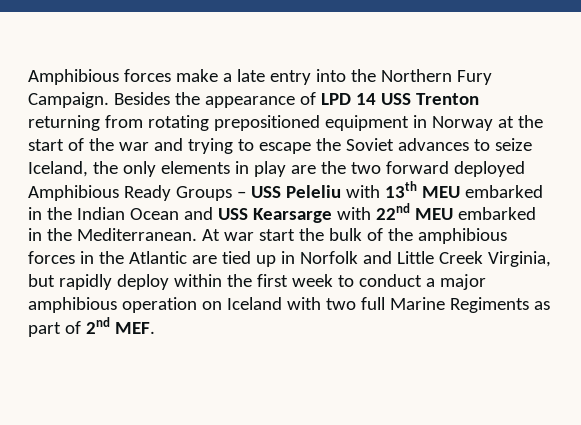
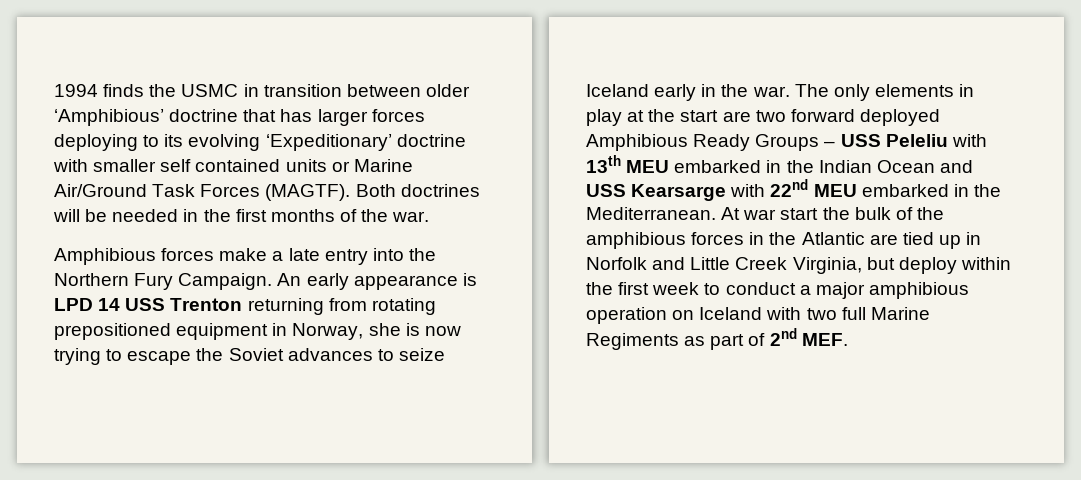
+ 1994 finds the USMC in transition between older ‘Amphibious’ doctrine that has larger forces deploying to its evolving ‘Expeditionary’ doctrine with smaller self contained units or Marine Air/Ground Task Forces (MAGTF). Both doctrines will be needed in the first months of the war.
- Besides the appearance of LPD 14 USS Trenton returning from rotating prepositioned equipment in Norway at the start of the war and trying to escape the Soviet advances to seize Iceland, the only elements in play are the two forward deployed Amphibious Ready Groups – USS Peleliu with 13th MEU embarked in the Indian Ocean and USS Kearsarge with 22nd MEU embarked in the Mediterranean.
+ An early appearance is LPD 14 USS Trenton returning from rotating prepositioned equipment in Norway, she is now trying to escape the Soviet advances to seize Iceland early in the war. The only elements in play at the start are two forward deployed Amphibious Ready Groups – USS Peleliu with 13th MEU embarked in the Indian Ocean and USS Kearsarge with 22nd MEU embarked in the Mediterranean.
- At war start the bulk of the amphibious forces in the Atlantic are tied up in Norfolk and Little Creek Virginia, but rapidly deploy within the first week to conduct a major amphibious operation on Iceland with two full Marine Regiments as part of 2nd MEF.
+ At war start the bulk of the amphibious forces in the Atlantic are tied up in Norfolk and Little Creek Virginia, but deploy within the first week to conduct a major amphibious operation on Iceland with two full Marine Regiments as part of 2nd MEF.

